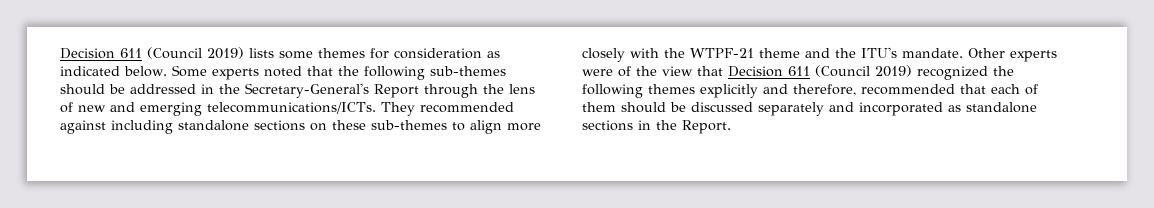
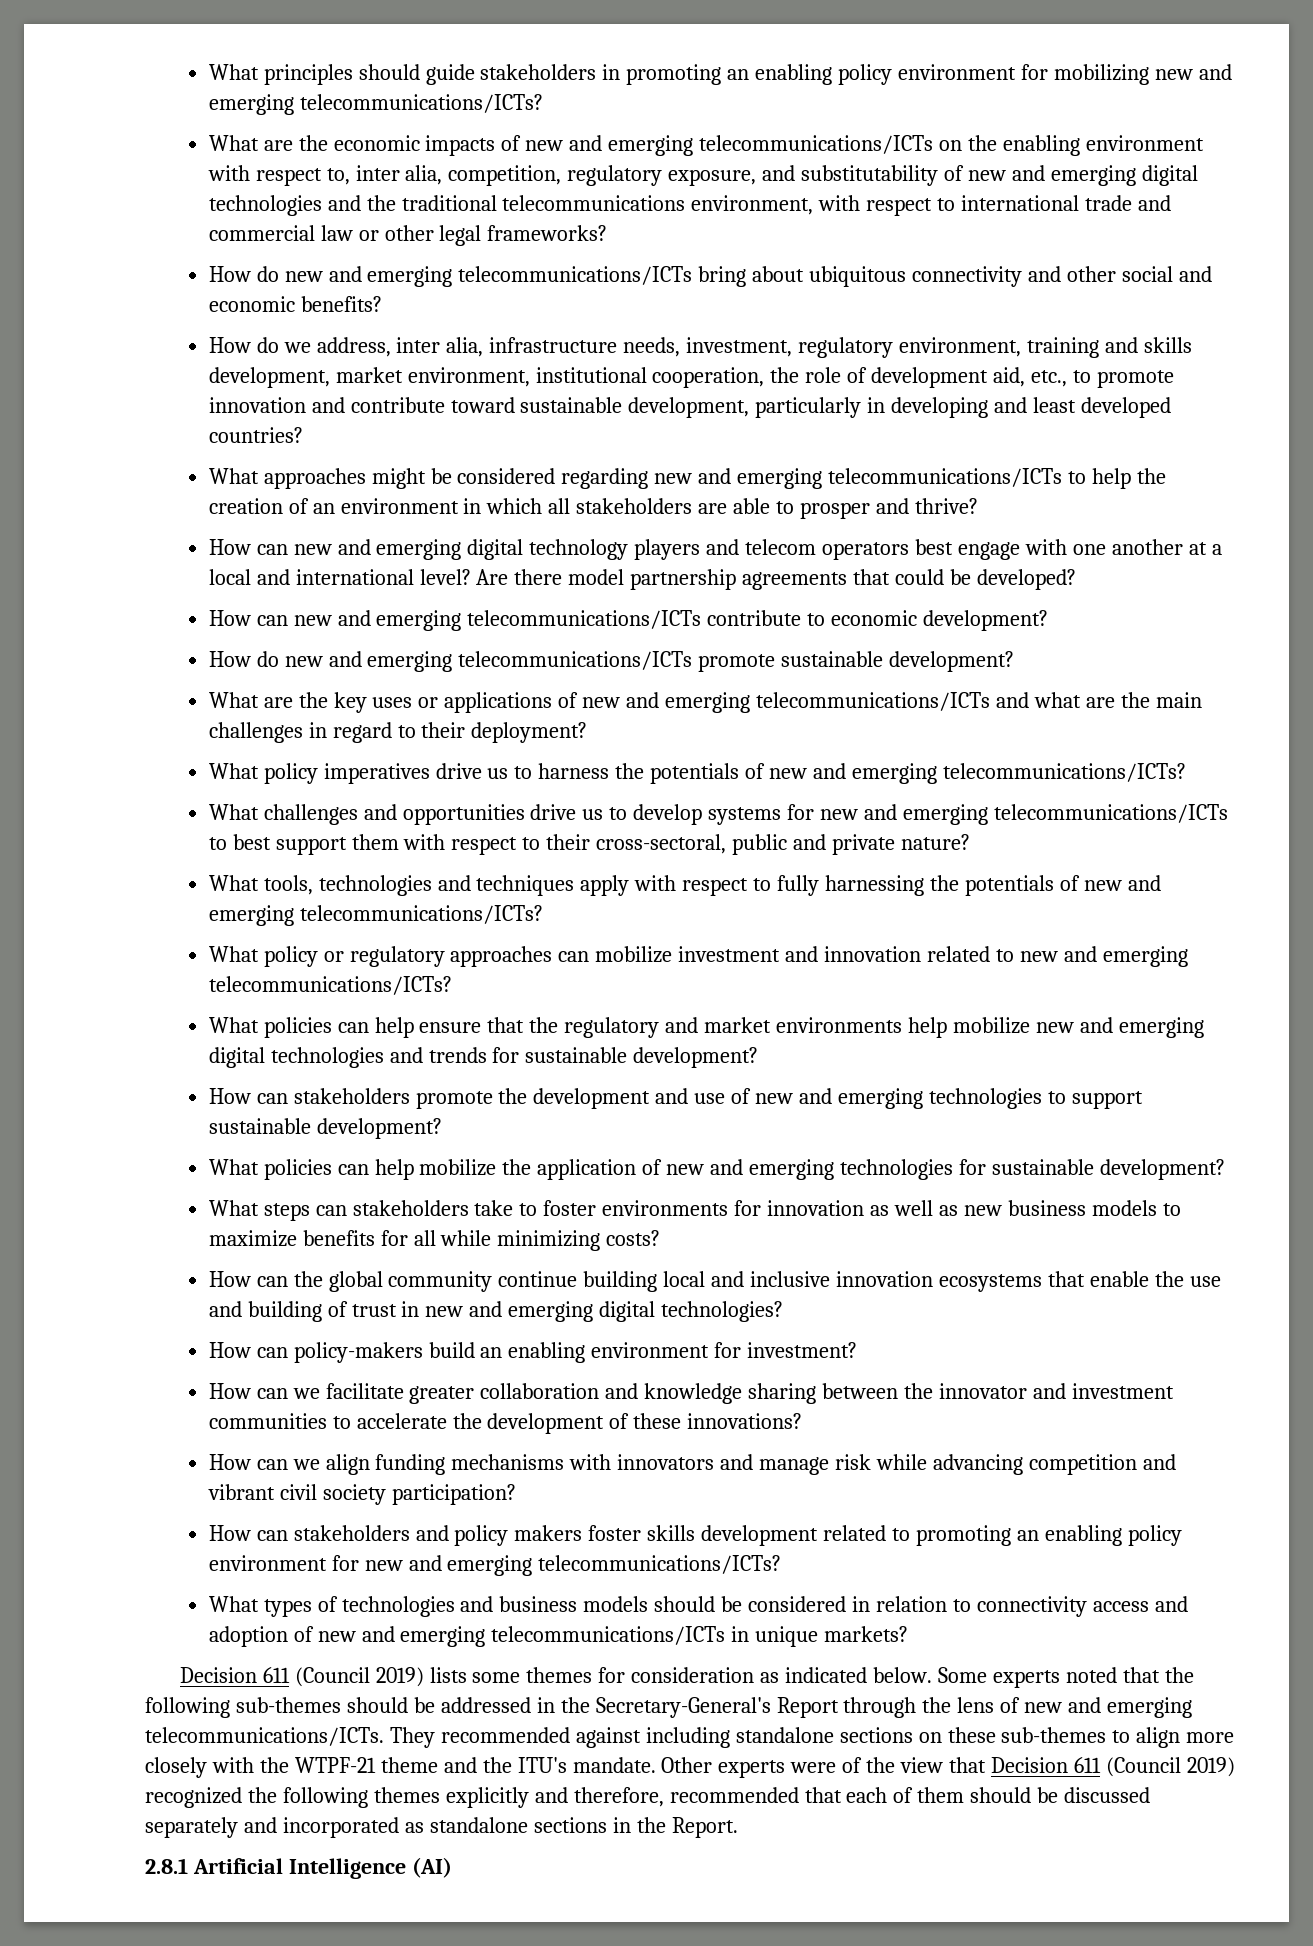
+ What principles should guide stakeholders in promoting an enabling policy environment for mobilizing new and emerging telecommunications/ICTs?
+ What are the economic impacts of new and emerging telecommunications/ICTs on the enabling environment with respect to, inter alia, competition, regulatory exposure, and substitutability of new and emerging digital technologies and the traditional telecommunications environment, with respect to international trade and commercial law or other legal frameworks?
+ How do new and emerging telecommunications/ICTs bring about ubiquitous connectivity and other social and economic benefits?
+ How do we address, inter alia, infrastructure needs, investment, regulatory environment, training and skills development, market environment, institutional cooperation, the role of development aid, etc., to promote innovation and contribute toward sustainable development, particularly in developing and least developed countries?
+ What approaches might be considered regarding new and emerging telecommunications/ICTs to help the creation of an environment in which all stakeholders are able to prosper and thrive?
+ How can new and emerging digital technology players and telecom operators best engage with one another at a local and international level? Are there model partnership agreements that could be developed?
+ How can new and emerging telecommunications/ICTs contribute to economic development?
+ How do new and emerging telecommunications/ICTs promote sustainable development?
+ What are the key uses or applications of new and emerging telecommunications/ICTs and what are the main challenges in regard to their deployment?
+ What policy imperatives drive us to harness the potentials of new and emerging telecommunications/ICTs?
+ What challenges and opportunities drive us to develop systems for new and emerging telecommunications/ICTs to best support them with respect to their cross-sectoral, public and private nature?
+ What tools, technologies and techniques apply with respect to fully harnessing the potentials of new and emerging telecommunications/ICTs?
+ What policy or regulatory approaches can mobilize investment and innovation related to new and emerging telecommunications/ICTs?
+ What policies can help ensure that the regulatory and market environments help mobilize new and emerging digital technologies and trends for sustainable development?
+ How can stakeholders promote the development and use of new and emerging technologies to support sustainable development?
+ What policies can help mobilize the application of new and emerging technologies for sustainable development?
+ What steps can stakeholders take to foster environments for innovation as well as new business models to maximize benefits for all while minimizing costs?
+ How can the global community continue building local and inclusive innovation ecosystems that enable the use and building of trust in new and emerging digital technologies?
+ How can policy-makers build an enabling environment for investment?
+ How can we facilitate greater collaboration and knowledge sharing between the innovator and investment communities to accelerate the development of these innovations?
+ How can we align funding mechanisms with innovators and manage risk while advancing competition and vibrant civil society participation?
+ How can stakeholders and policy makers foster skills development related to promoting an enabling policy environment for new and emerging telecommunications/ICTs?
+ What types of technologies and business models should be considered in relation to connectivity access and adoption of new and emerging telecommunications/ICTs in unique markets?
+ 2.8.1 Artificial Intelligence (AI)

